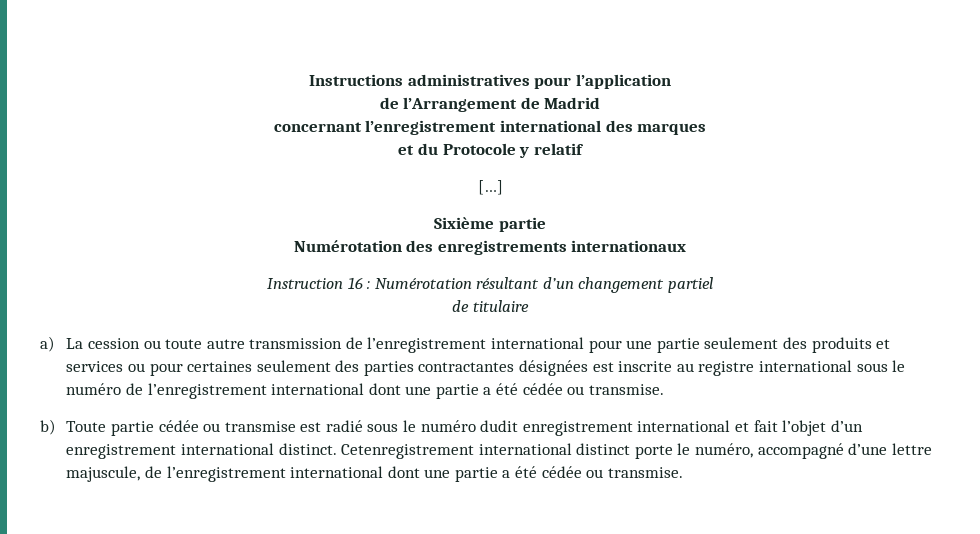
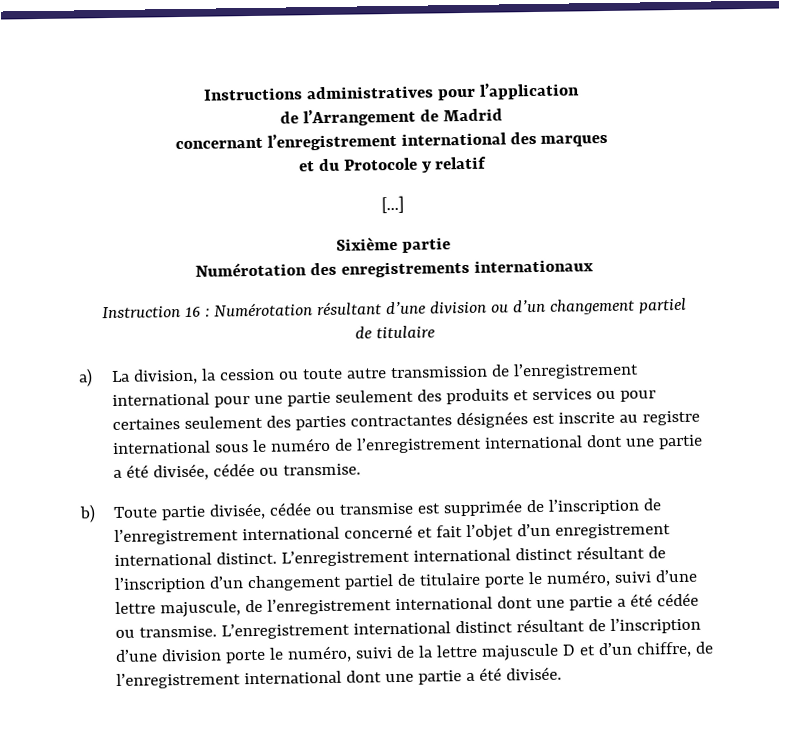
- Instruction 16 : Numérotation résultant d’un changement partiel
+ Instruction 16 : Numérotation résultant d’une division ou d’un changement partiel
- a) La cession ou toute autre transmission de l’enregistrement international pour une partie seulement des produits et services ou pour certaines seulement des parties contractantes désignées est inscrite au registre international sous le numéro de l’enregistrement international dont une partie a été cédée ou transmise.
+ a) La division, la cession ou toute autre transmission de l’enregistrement international pour une partie seulement des produits et services ou pour certaines seulement des parties contractantes désignées est inscrite au registre international sous le numéro de l’enregistrement international dont une partie a été divisée, cédée ou transmise.
- b) Toute partie cédée ou transmise est radié sous le numéro dudit enregistrement international et fait l’objet d’un enregistrement international distinct.
+ b) Toute partie divisée, cédée ou transmise est supprimée de l’inscription de l’enregistrement international concerné et fait l’objet d’un enregistrement international distinct.
- Cetenregistrement international distinct porte le numéro, accompagné d’une lettre majuscule, de l’enregistrement international dont une partie a été cédée ou transmise.
+ L’enregistrement international distinct résultant de l’inscription d’un changement partiel de titulaire porte le numéro, suivi d’une lettre majuscule, de l’enregistrement international dont une partie a été cédée ou transmise.
+ L’enregistrement international distinct résultant de l’inscription d’une division porte le numéro, suivi de la lettre majuscule D et d’un chiffre, de l’enregistrement international dont une partie a été divisée.

